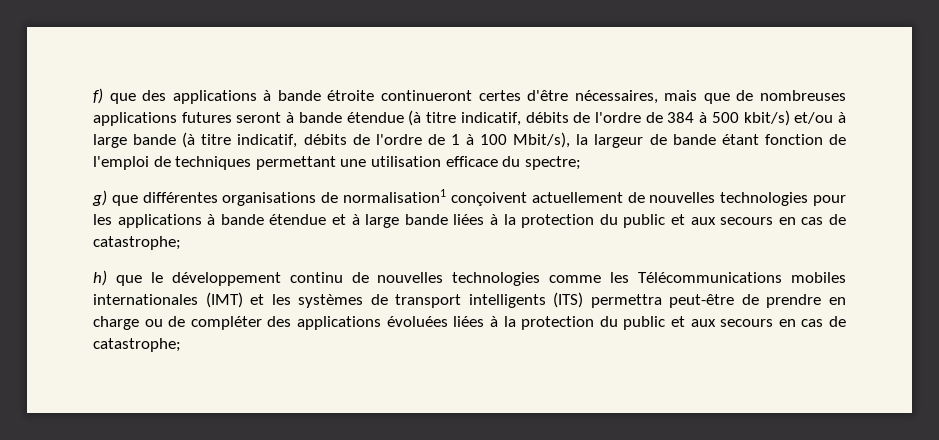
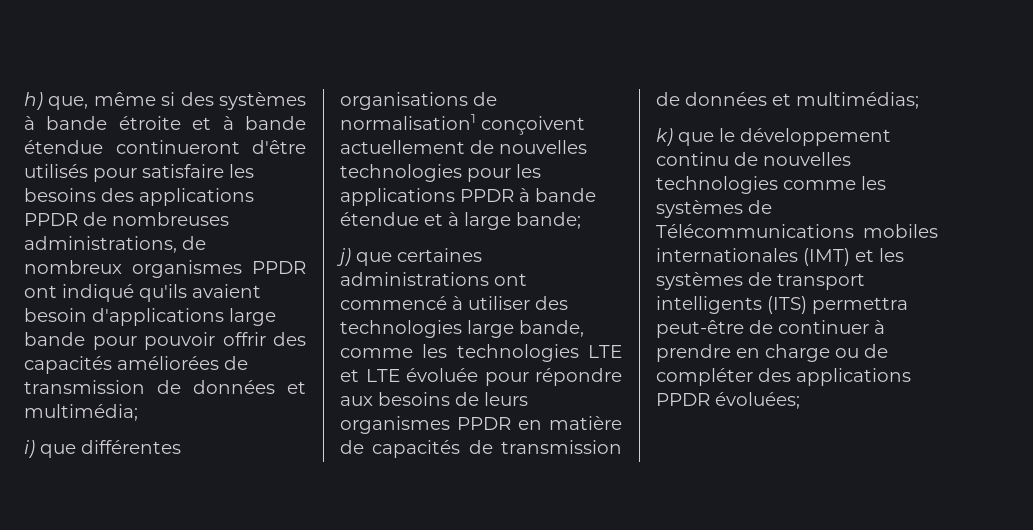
- f) que des applications à bande étroite continueront certes d'être nécessaires, mais que de nombreuses applications futures seront à bande étendue (à titre indicatif, débits de l'ordre de 384 à 500 kbit/s) et/ou à large bande (à titre indicatif, débits de l'ordre de 1 à 100 Mbit/s), la largeur de bande étant fonction de l'emploi de techniques permettant une utilisation efficace du spectre;
- g) que différentes organisations de normalisation1 conçoivent actuellement de nouvelles technologies pour les applications à bande étendue et à large bande liées à la protection du public et aux secours en cas de catastrophe;
- h) que le développement continu de nouvelles technologies comme les Télécommunications mobiles internationales (IMT) et les systèmes de transport intelligents (ITS) permettra peut-être de prendre en charge ou de compléter des applications évoluées liées à la protection du public et aux secours en cas de catastrophe;
+ h) que, même si des systèmes à bande étroite et à bande étendue continueront d'être utilisés pour satisfaire les besoins des applications PPDR de nombreuses administrations, de nombreux organismes PPDR ont indiqué qu'ils avaient besoin d'applications large bande pour pouvoir offrir des capacités améliorées de transmission de données et multimédia;
+ i) que différentes organisations de normalisation1 conçoivent actuellement de nouvelles technologies pour les applications PPDR à bande étendue et à large bande;
+ j) que certaines administrations ont commencé à utiliser des technologies large bande, comme les technologies LTE et LTE évoluée pour répondre aux besoins de leurs organismes PPDR en matière de capacités de transmission de données et multimédias;
+ k) que le développement continu de nouvelles technologies comme les systèmes de Télécommunications mobiles internationales (IMT) et les systèmes de transport intelligents (ITS) permettra peut-être de continuer à prendre en charge ou de compléter des applications PPDR évoluées;

